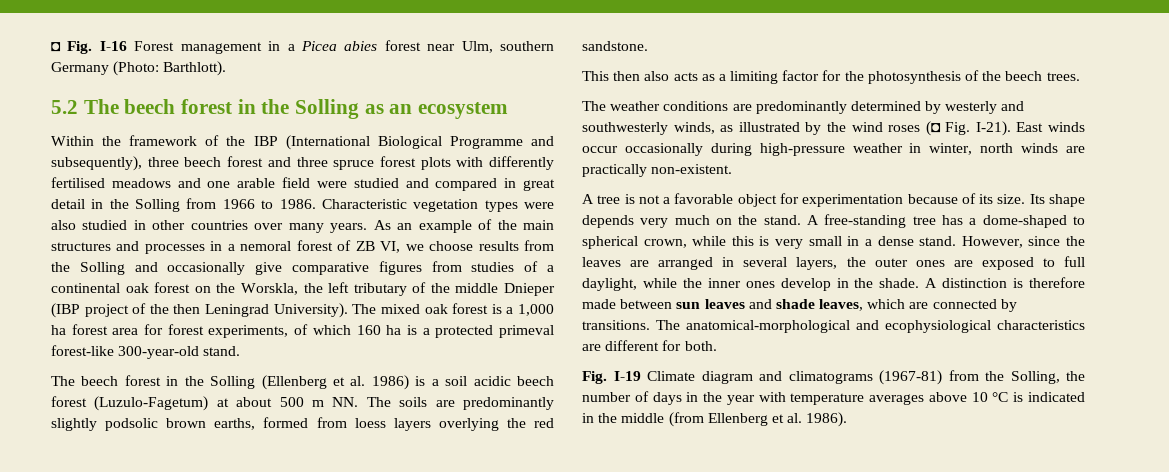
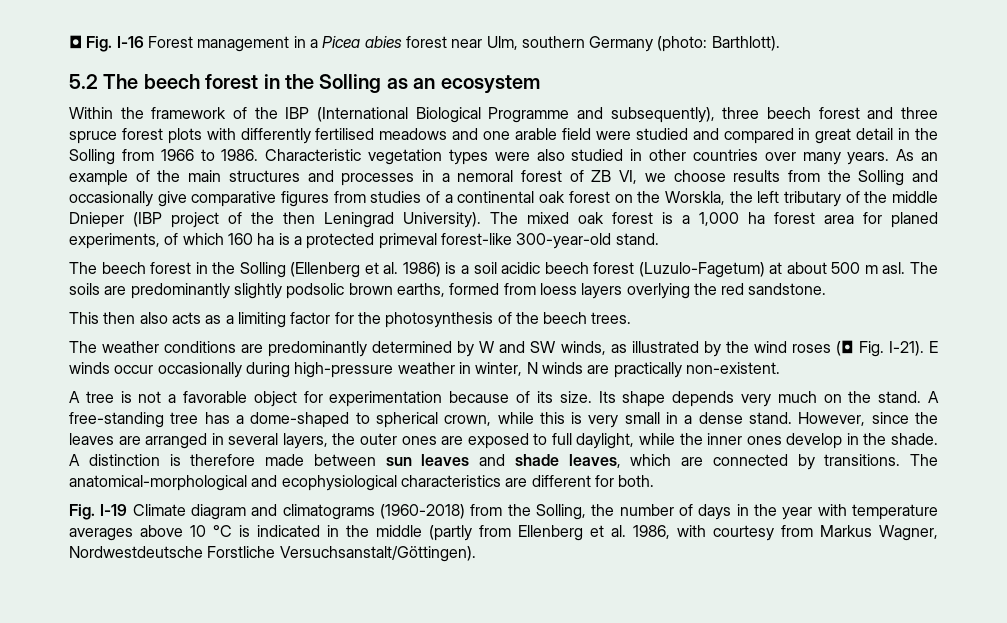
- ◘ Fig. I-16 Forest management in a Picea abies forest near Ulm, southern Germany (Photo: Barthlott).
+ ◘ Fig. I-16 Forest management in a Picea abies forest near Ulm, southern Germany (photo: Barthlott).
- The mixed oak forest is a 1,000 ha forest area for forest experiments, of which 160 ha is a protected primeval forest-like 300-year-old stand.
+ The mixed oak forest is a 1,000 ha forest area for planed experiments, of which 160 ha is a protected primeval forest-like 300-year-old stand.
- The beech forest in the Solling (Ellenberg et al. 1986) is a soil acidic beech forest (Luzulo-Fagetum) at about 500 m NN. The soils are predominantly slightly podsolic brown earths, formed from loess layers overlying the red sandstone.
+ The beech forest in the Solling (Ellenberg et al. 1986) is a soil acidic beech forest (Luzulo-Fagetum) at about 500 m asl. The soils are predominantly slightly podsolic brown earths, formed from loess layers overlying the red sandstone.
- The weather conditions are predominantly determined by westerly and southwesterly winds, as illustrated by the wind roses (◘ Fig. I-21).
+ The weather conditions are predominantly determined by W and SW winds, as illustrated by the wind roses (◘ Fig. I-21).
- East winds occur occasionally during high-pressure weather in winter, north winds are practically non-existent.
+ E winds occur occasionally during high-pressure weather in winter, N winds are practically non-existent.
- Fig. I-19 Climate diagram and climatograms (1967-81) from the Solling, the number of days in the year with temperature averages above 10 °C is indicated in the middle (from Ellenberg et al. 1986).
+ Fig. I-19 Climate diagram and climatograms (1960-2018) from the Solling, the number of days in the year with temperature averages above 10 °C is indicated in the middle (partly from Ellenberg et al. 1986, with courtesy from Markus Wagner, Nordwestdeutsche Forstliche Versuchsanstalt/Göttingen).

